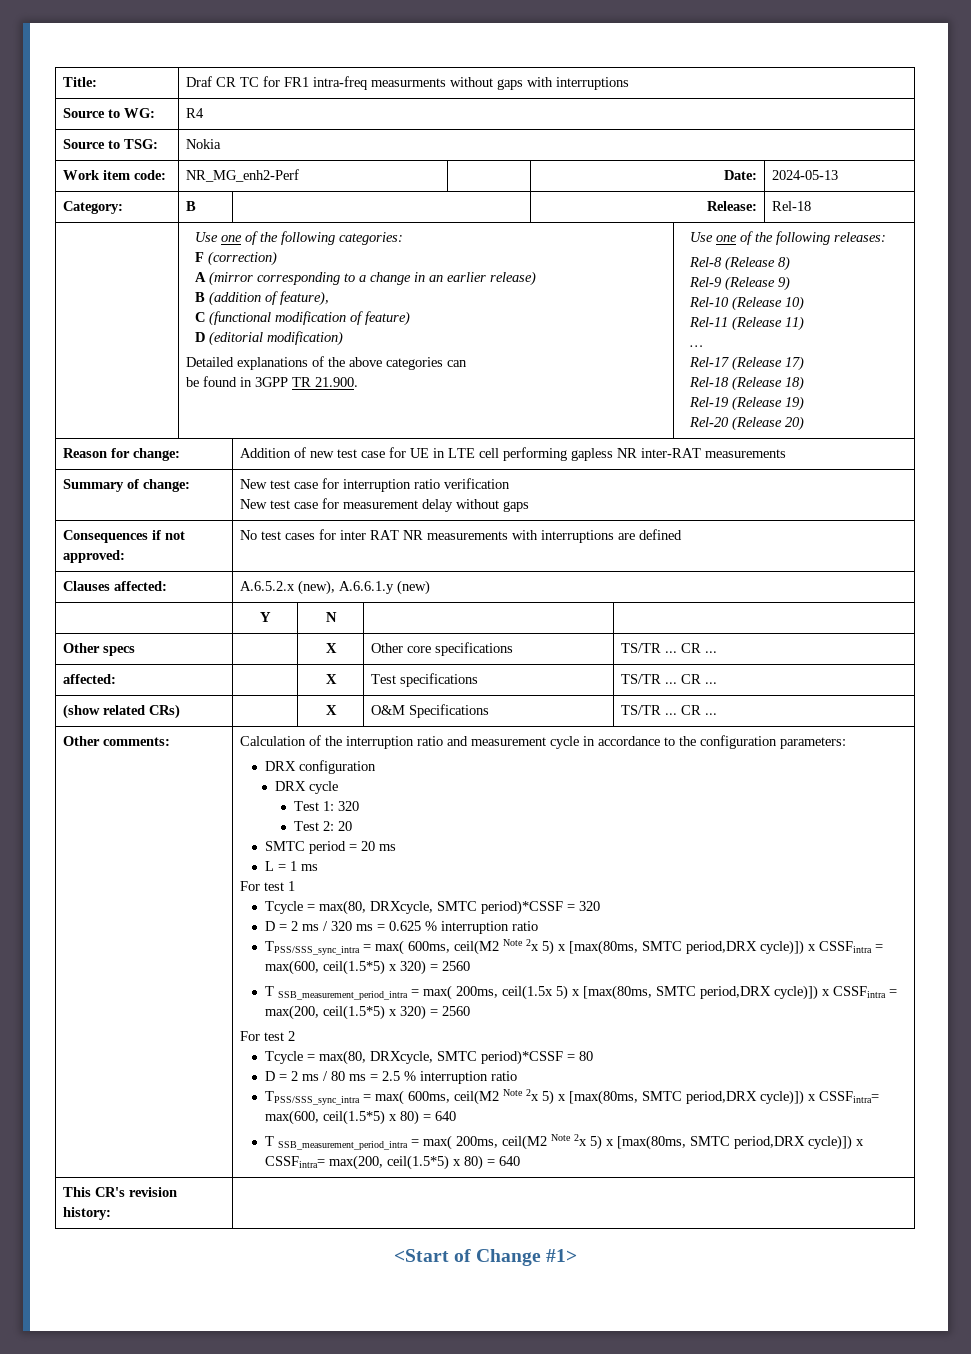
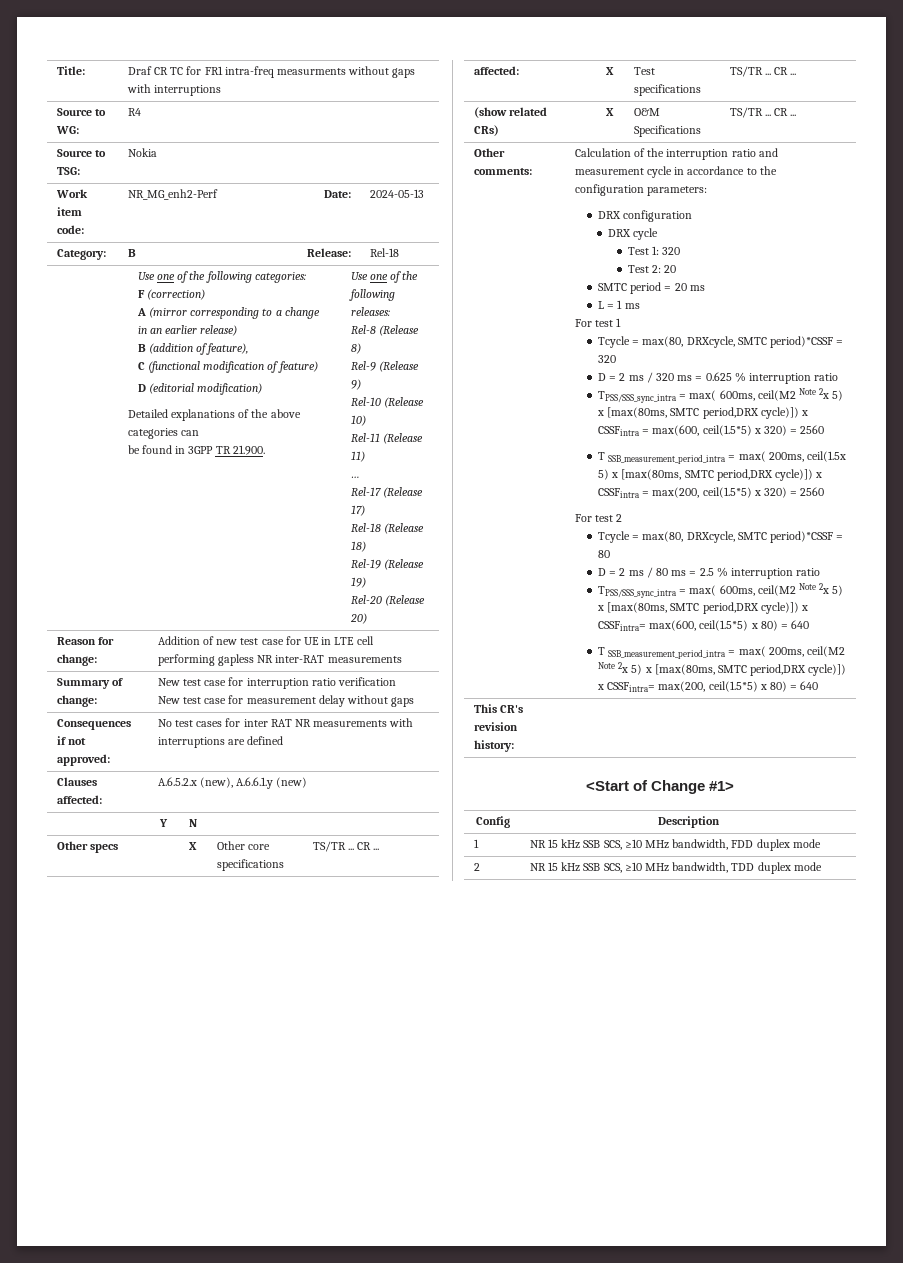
+ Config | Description
+ 1 | NR 15 kHz SSB SCS, ≥10 MHz bandwidth, FDD duplex mode
+ 2 | NR 15 kHz SSB SCS, ≥10 MHz bandwidth, TDD duplex mode

